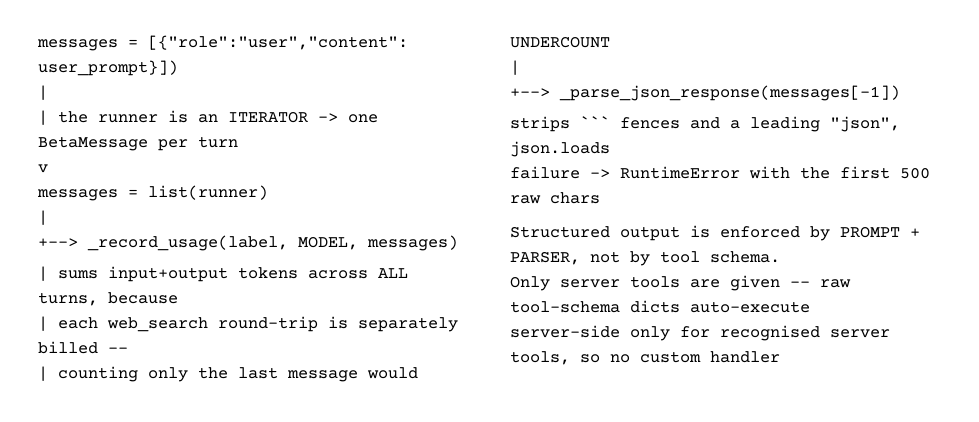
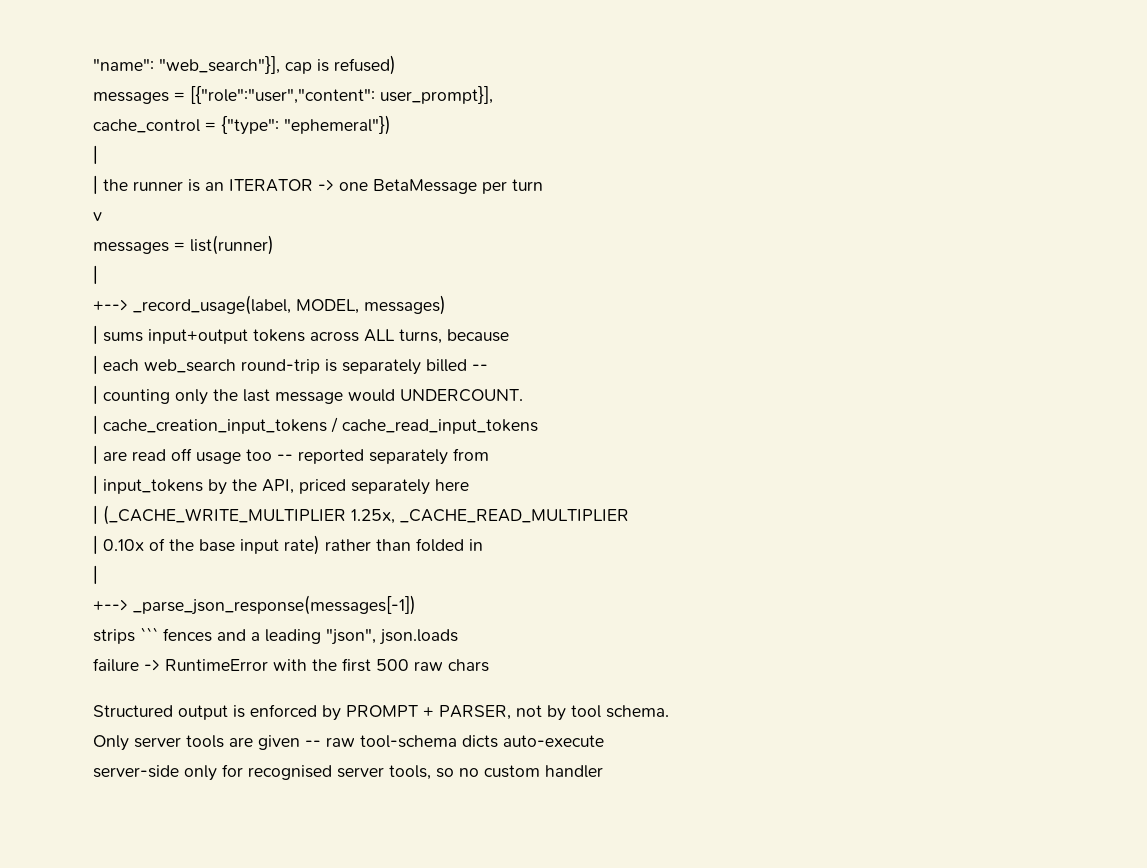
- messages = [{"role":"user","content": user_prompt}])
+ "name": "web_search"}], cap is refused)
+ messages = [{"role":"user","content": user_prompt}],
+ cache_control = {"type": "ephemeral"})
- | counting only the last message would UNDERCOUNT
+ | counting only the last message would UNDERCOUNT.
+ | cache_creation_input_tokens / cache_read_input_tokens
+ | are read off usage too -- reported separately from
+ | input_tokens by the API, priced separately here
+ | (_CACHE_WRITE_MULTIPLIER 1.25x, _CACHE_READ_MULTIPLIER
+ | 0.10x of the base input rate) rather than folded in

